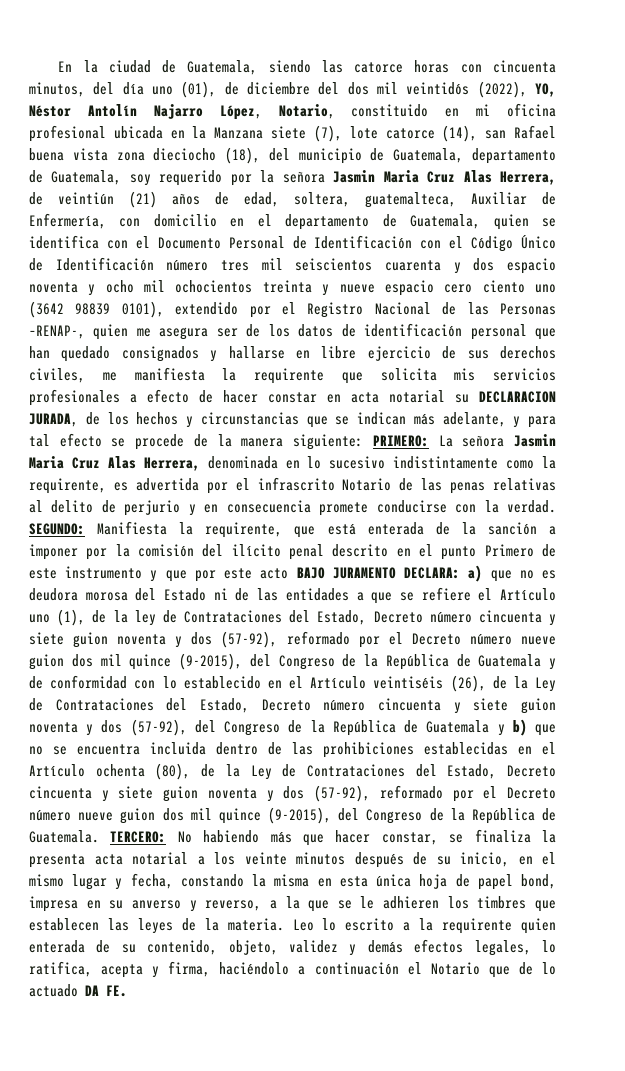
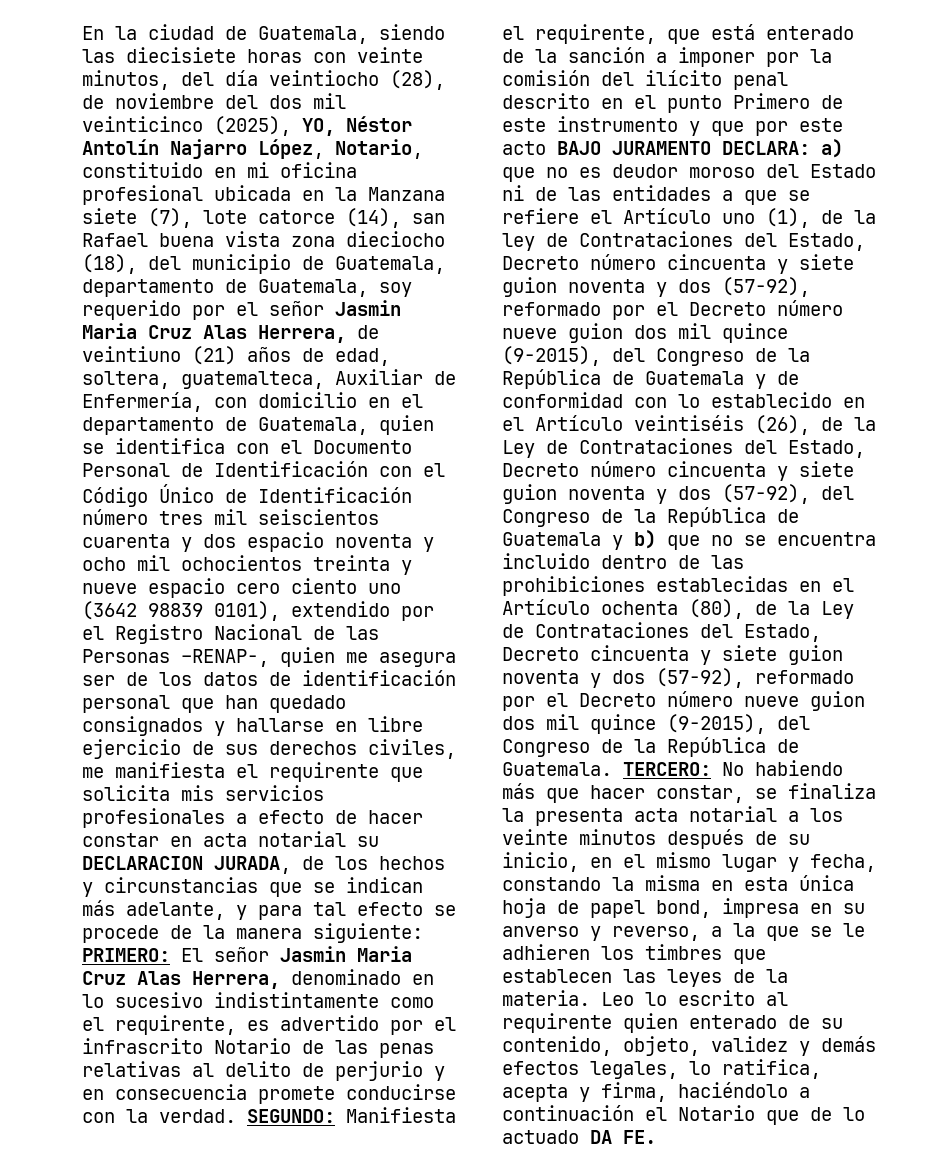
- En la ciudad de Guatemala, siendo las catorce horas con cincuenta minutos, del día uno (01), de diciembre del dos mil veintidós (2022), YO, Néstor Antolín Najarro López, Notario, constituido en mi oficina profesional ubicada en la Manzana siete (7), lote catorce (14), san Rafael buena vista zona dieciocho (18), del municipio de Guatemala, departamento de Guatemala, soy requerido por la señora Jasmin Maria Cruz Alas Herrera, de veintiún (21) años de edad, soltera, guatemalteca, Auxiliar de Enfermería, con domicilio en el departamento de Guatemala, quien se identifica con el Documento Personal de Identificación con el Código Único de Identificación número tres mil seiscientos cuarenta y dos espacio noventa y ocho mil ochocientos treinta y nueve espacio cero ciento uno (3642 98839 0101), extendido por el Registro Nacional de las Personas –RENAP-, quien me asegura ser de los datos de identificación personal que han quedado consignados y hallarse en libre ejercicio de sus derechos civiles, me manifiesta la requirente que solicita mis servicios profesionales a efecto de hacer constar en acta notarial su DECLARACION JURADA, de los hechos y circunstancias que se indican más adelante, y para tal efecto se procede de la manera siguiente:
+ En la ciudad de Guatemala, siendo las diecisiete horas con veinte minutos, del día veintiocho (28), de noviembre del dos mil veinticinco (2025), YO, Néstor Antolín Najarro López, Notario, constituido en mi oficina profesional ubicada en la Manzana siete (7), lote catorce (14), san Rafael buena vista zona dieciocho (18), del municipio de Guatemala, departamento de Guatemala, soy requerido por el señor Jasmin Maria Cruz Alas Herrera, de veintiuno (21) años de edad, soltera, guatemalteca, Auxiliar de Enfermería, con domicilio en el departamento de Guatemala, quien se identifica con el Documento Personal de Identificación con el Código Único de Identificación número tres mil seiscientos cuarenta y dos espacio noventa y ocho mil ochocientos treinta y nueve espacio cero ciento uno (3642 98839 0101), extendido por el Registro Nacional de las Personas –RENAP-, quien me asegura ser de los datos de identificación personal que han quedado consignados y hallarse en libre ejercicio de sus derechos civiles, me manifiesta el requirente que solicita mis servicios profesionales a efecto de hacer constar en acta notarial su DECLARACION JURADA, de los hechos y circunstancias que se indican más adelante, y para tal efecto se procede de la manera siguiente:
- La señora Jasmin Maria Cruz Alas Herrera, denominada en lo sucesivo indistintamente como la requirente, es advertida por el infrascrito Notario de las penas relativas al delito de perjurio y en consecuencia promete conducirse con la verdad.
+ El señor Jasmin Maria Cruz Alas Herrera, denominado en lo sucesivo indistintamente como el requirente, es advertido por el infrascrito Notario de las penas relativas al delito de perjurio y en consecuencia promete conducirse con la verdad.
- Manifiesta la requirente, que está enterada de la sanción a imponer por la comisión del ilícito penal descrito en el punto Primero de este instrumento y que por este acto BAJO JURAMENTO DECLARA:
+ Manifiesta el requirente, que está enterado de la sanción a imponer por la comisión del ilícito penal descrito en el punto Primero de este instrumento y que por este acto BAJO JURAMENTO DECLARA:
- a) que no es deudora morosa del Estado ni de las entidades a que se refiere el Artículo uno (1), de la ley de Contrataciones del Estado, Decreto número cincuenta y siete guion noventa y dos (57-92), reformado por el Decreto número nueve guion dos mil quince (9-2015), del Congreso de la República de Guatemala y de conformidad con lo establecido en el Artículo veintiséis (26), de la Ley de Contrataciones del Estado, Decreto número cincuenta y siete guion noventa y dos (57-92), del Congreso de la República de Guatemala y b) que no se encuentra incluida dentro de las prohibiciones establecidas en el Artículo ochenta (80), de la Ley de Contrataciones del Estado, Decreto cincuenta y siete guion noventa y dos (57-92), reformado por el Decreto número nueve guion dos mil quince (9-2015), del Congreso de la República de Guatemala.
+ a) que no es deudor moroso del Estado ni de las entidades a que se refiere el Artículo uno (1), de la ley de Contrataciones del Estado, Decreto número cincuenta y siete guion noventa y dos (57-92), reformado por el Decreto número nueve guion dos mil quince (9-2015), del Congreso de la República de Guatemala y de conformidad con lo establecido en el Artículo veintiséis (26), de la Ley de Contrataciones del Estado, Decreto número cincuenta y siete guion noventa y dos (57-92), del Congreso de la República de Guatemala y b) que no se encuentra incluido dentro de las prohibiciones establecidas en el Artículo ochenta (80), de la Ley de Contrataciones del Estado, Decreto cincuenta y siete guion noventa y dos (57-92), reformado por el Decreto número nueve guion dos mil quince (9-2015), del Congreso de la República de Guatemala.
- Leo lo escrito a la requirente quien enterada de su contenido, objeto, validez y demás efectos legales, lo ratifica, acepta y firma, haciéndolo a continuación el Notario que de lo actuado DA FE.
+ Leo lo escrito al requirente quien enterado de su contenido, objeto, validez y demás efectos legales, lo ratifica, acepta y firma, haciéndolo a continuación el Notario que de lo actuado DA FE.

